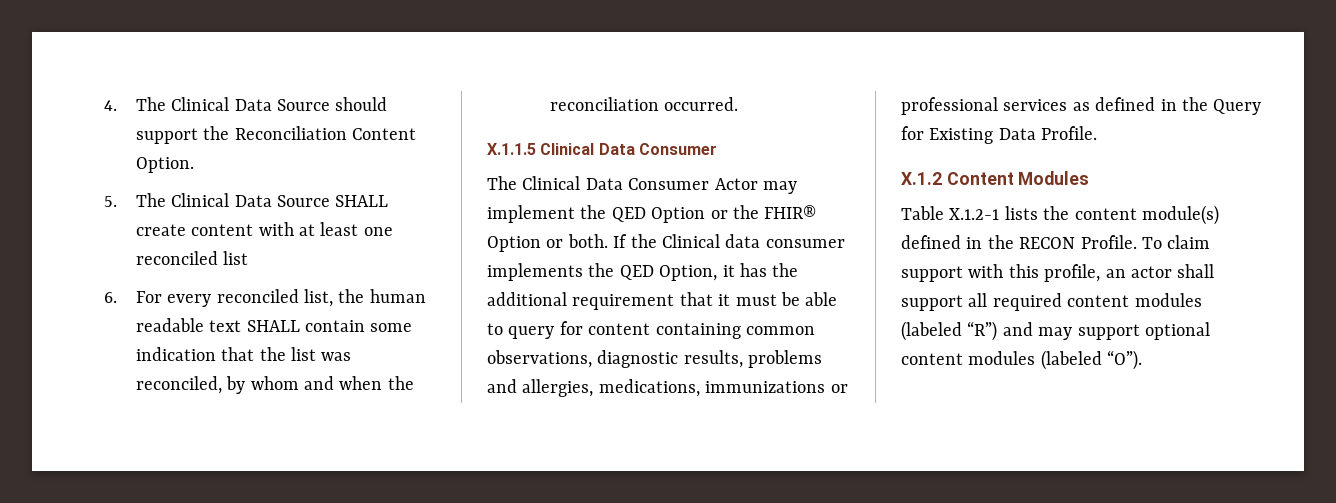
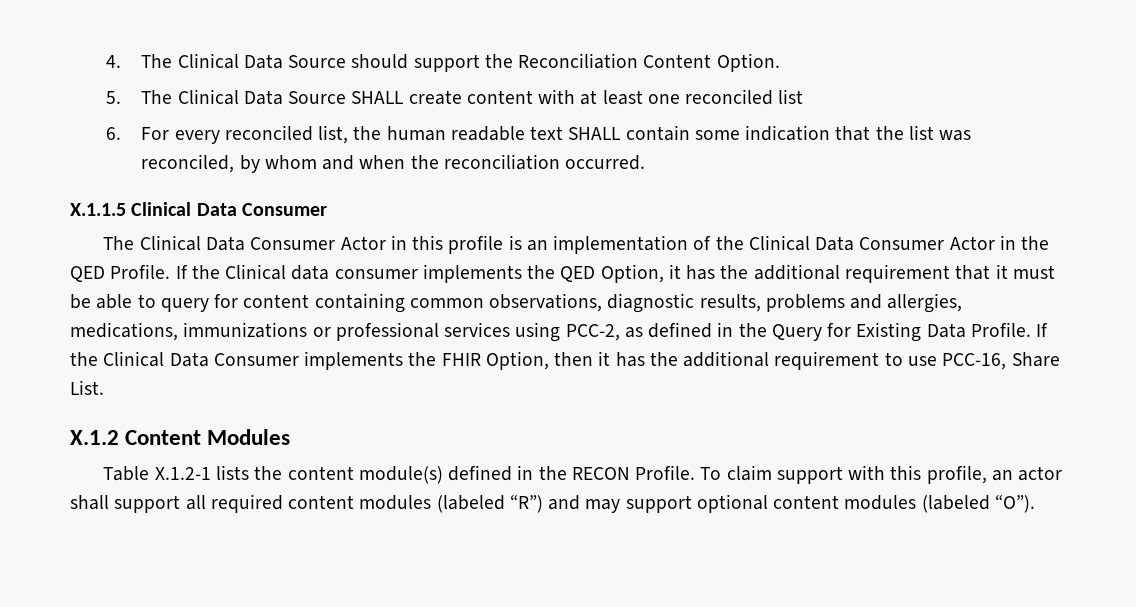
- The Clinical Data Consumer Actor may implement the QED Option or the FHIR® Option or both.
+ The Clinical Data Consumer Actor in this profile is an implementation of the Clinical Data Consumer Actor in the QED Profile.
- If the Clinical data consumer implements the QED Option, it has the additional requirement that it must be able to query for content containing common observations, diagnostic results, problems and allergies, medications, immunizations or professional services as defined in the Query for Existing Data Profile.
+ If the Clinical data consumer implements the QED Option, it has the additional requirement that it must be able to query for content containing common observations, diagnostic results, problems and allergies, medications, immunizations or professional services using PCC-2, as defined in the Query for Existing Data Profile. If the Clinical Data Consumer implements the FHIR Option, then it has the additional requirement to use PCC-16, Share List.

